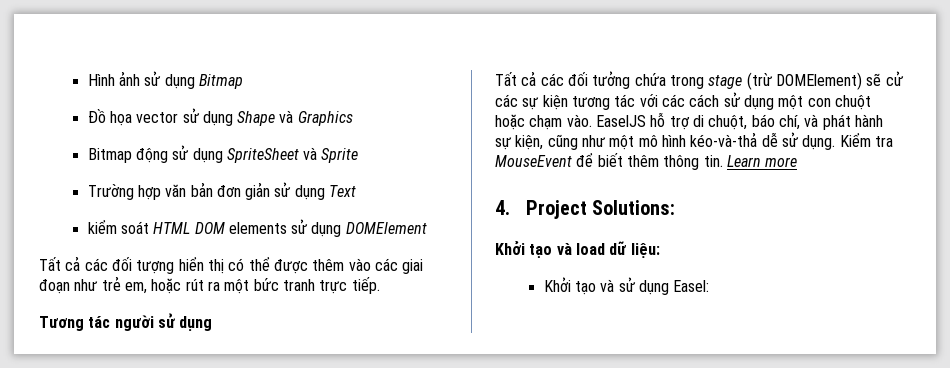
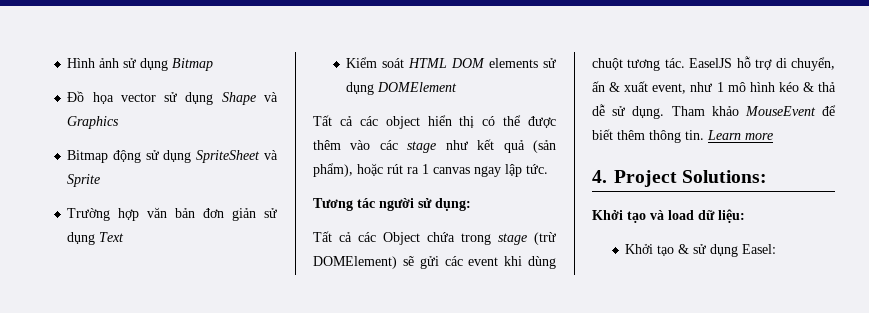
- kiểm soát HTML DOM elements sử dụng DOMElement
+ Kiểm soát HTML DOM elements sử dụng DOMElement
- Tất cả các đối tượng hiển thị có thể được thêm vào các giai đoạn như trẻ em, hoặc rút ra một bức tranh trực tiếp.
+ Tất cả các object hiển thị có thể được thêm vào các stage như kết quả (sản phẩm), hoặc rút ra 1 canvas ngay lập tức.
- Tương tác người sử dụng
- Tất cả các đối tưởng chứa trong stage (trừ DOMElement) sẽ cử các sự kiện tương tác với các cách sử dụng một con chuột hoặc chạm vào. EaselJS hỗ trợ di chuột, báo chí, và phát hành sự kiện, cũng như một mô hình kéo-và-thả dễ sử dụng.
+ Tương tác người sử dụng:
+ Tất cả các Object chứa trong stage (trừ DOMElement) sẽ gửi các event khi dùng chuột tương tác. EaselJS hỗ trợ di chuyển, ấn & xuất event, như 1 mô hình kéo & thả dễ sử dụng.
- Kiểm tra MouseEvent để biết thêm thông tin.
+ Tham khảo MouseEvent để biết thêm thông tin.
- Khởi tạo và sử dụng Easel:
+ Khởi tạo & sử dụng Easel:

